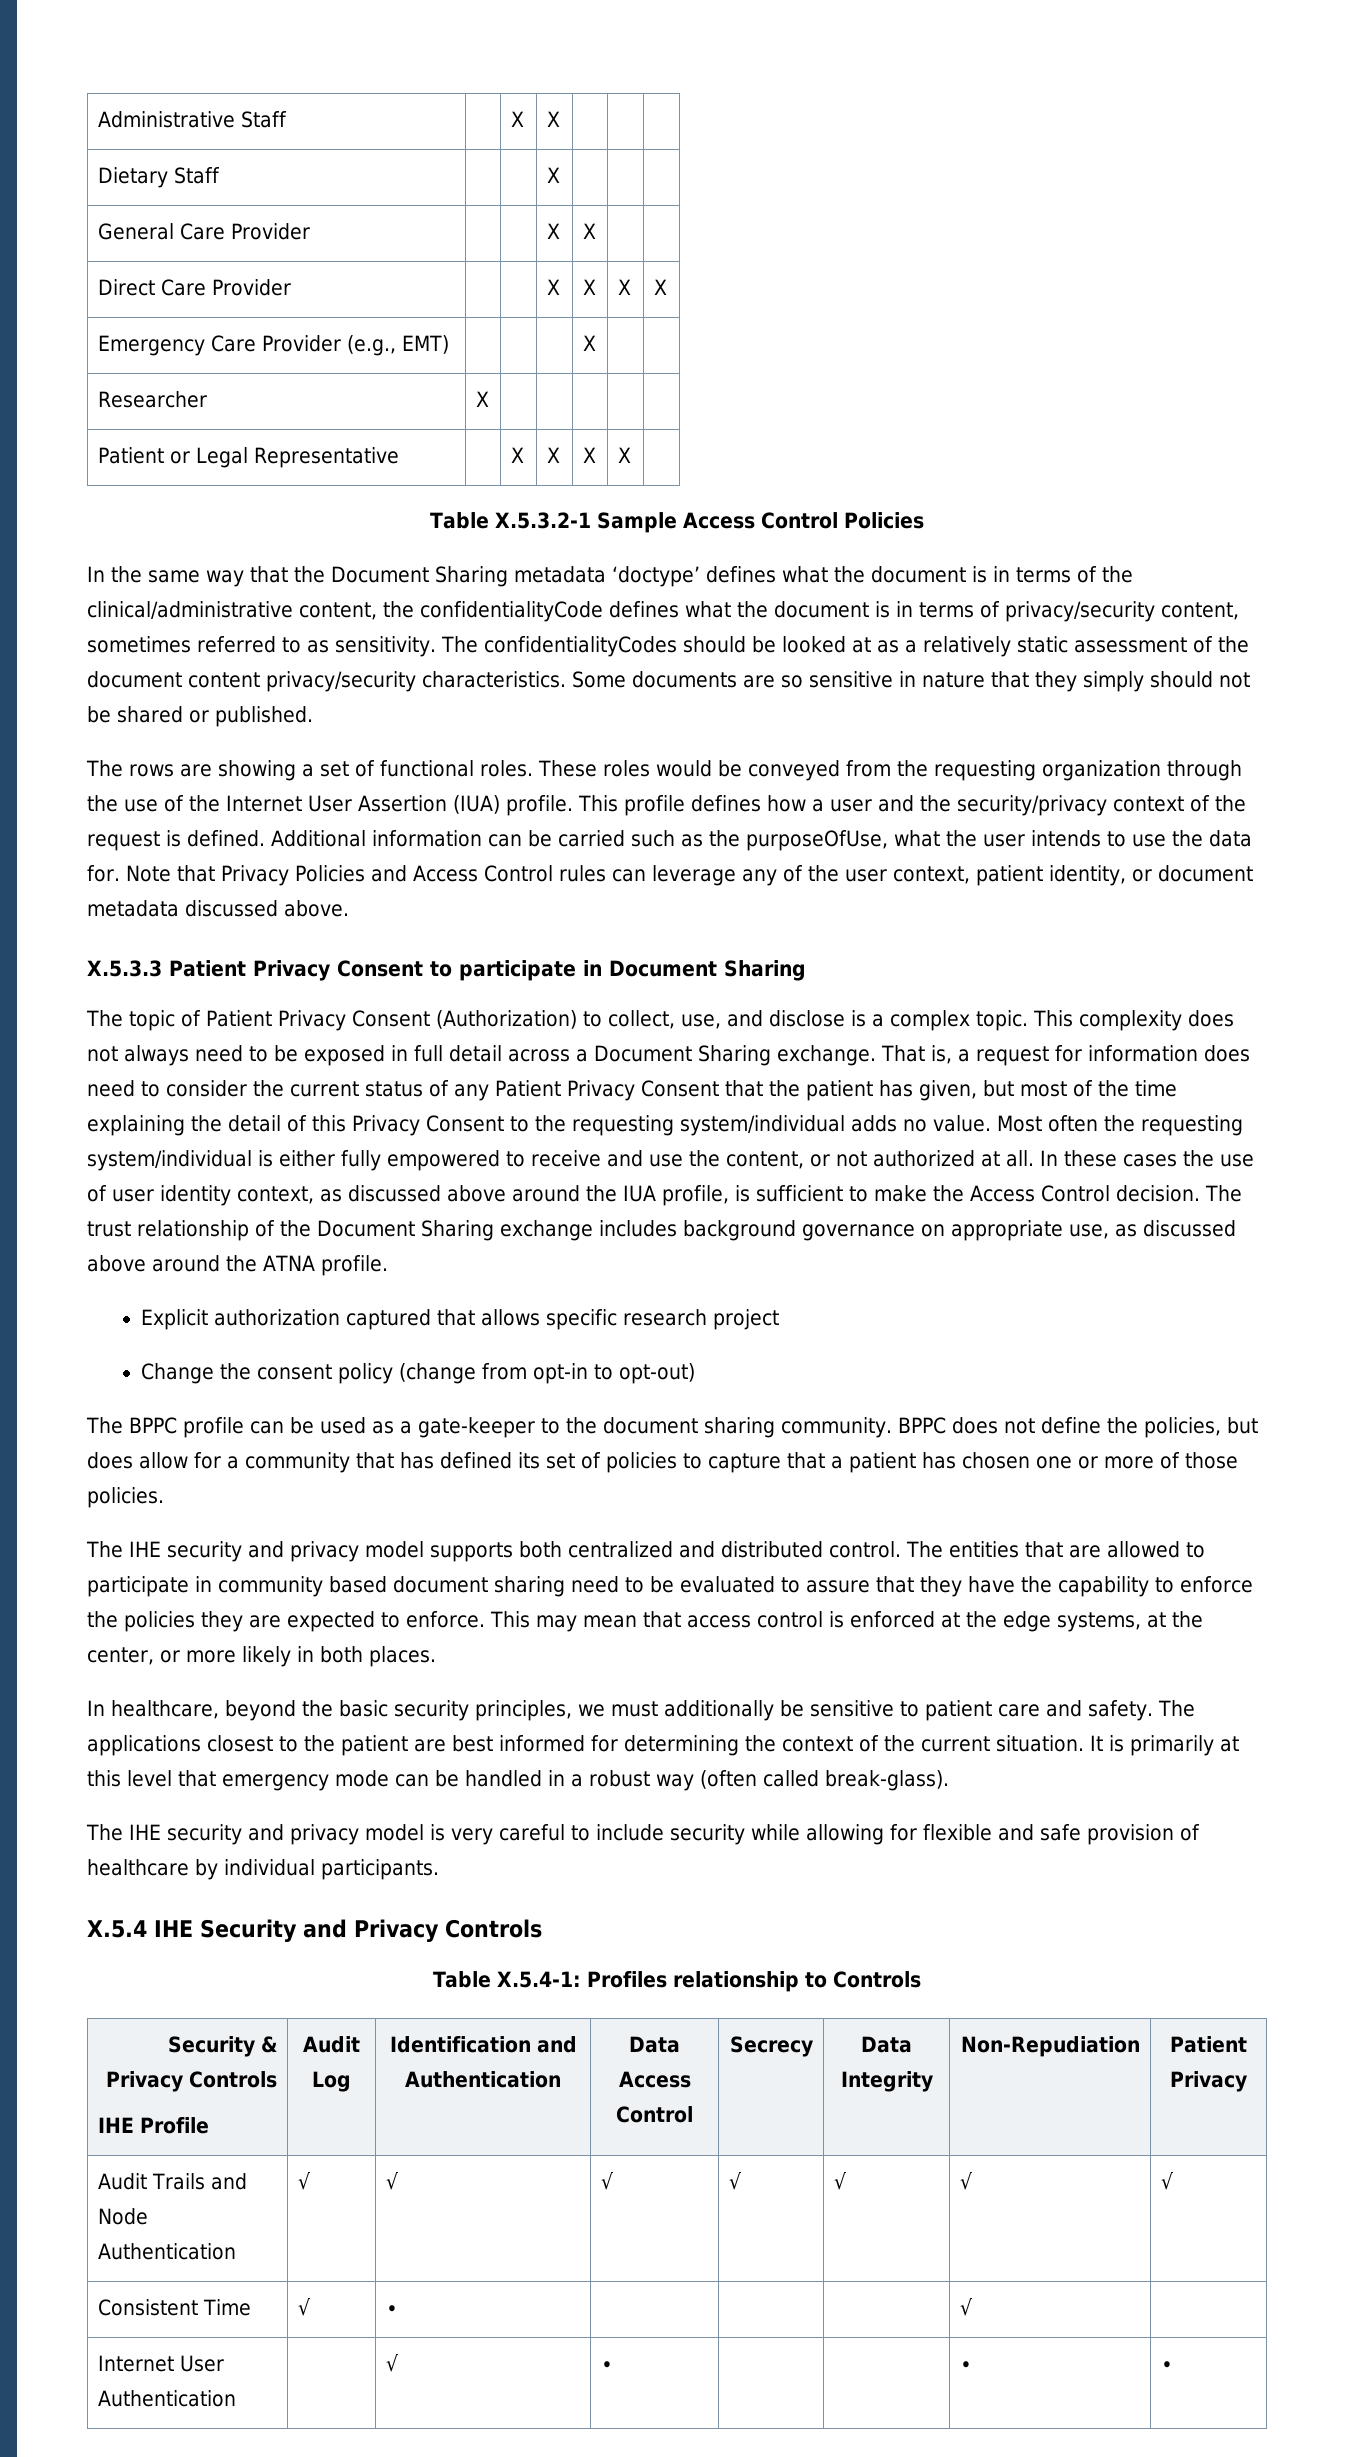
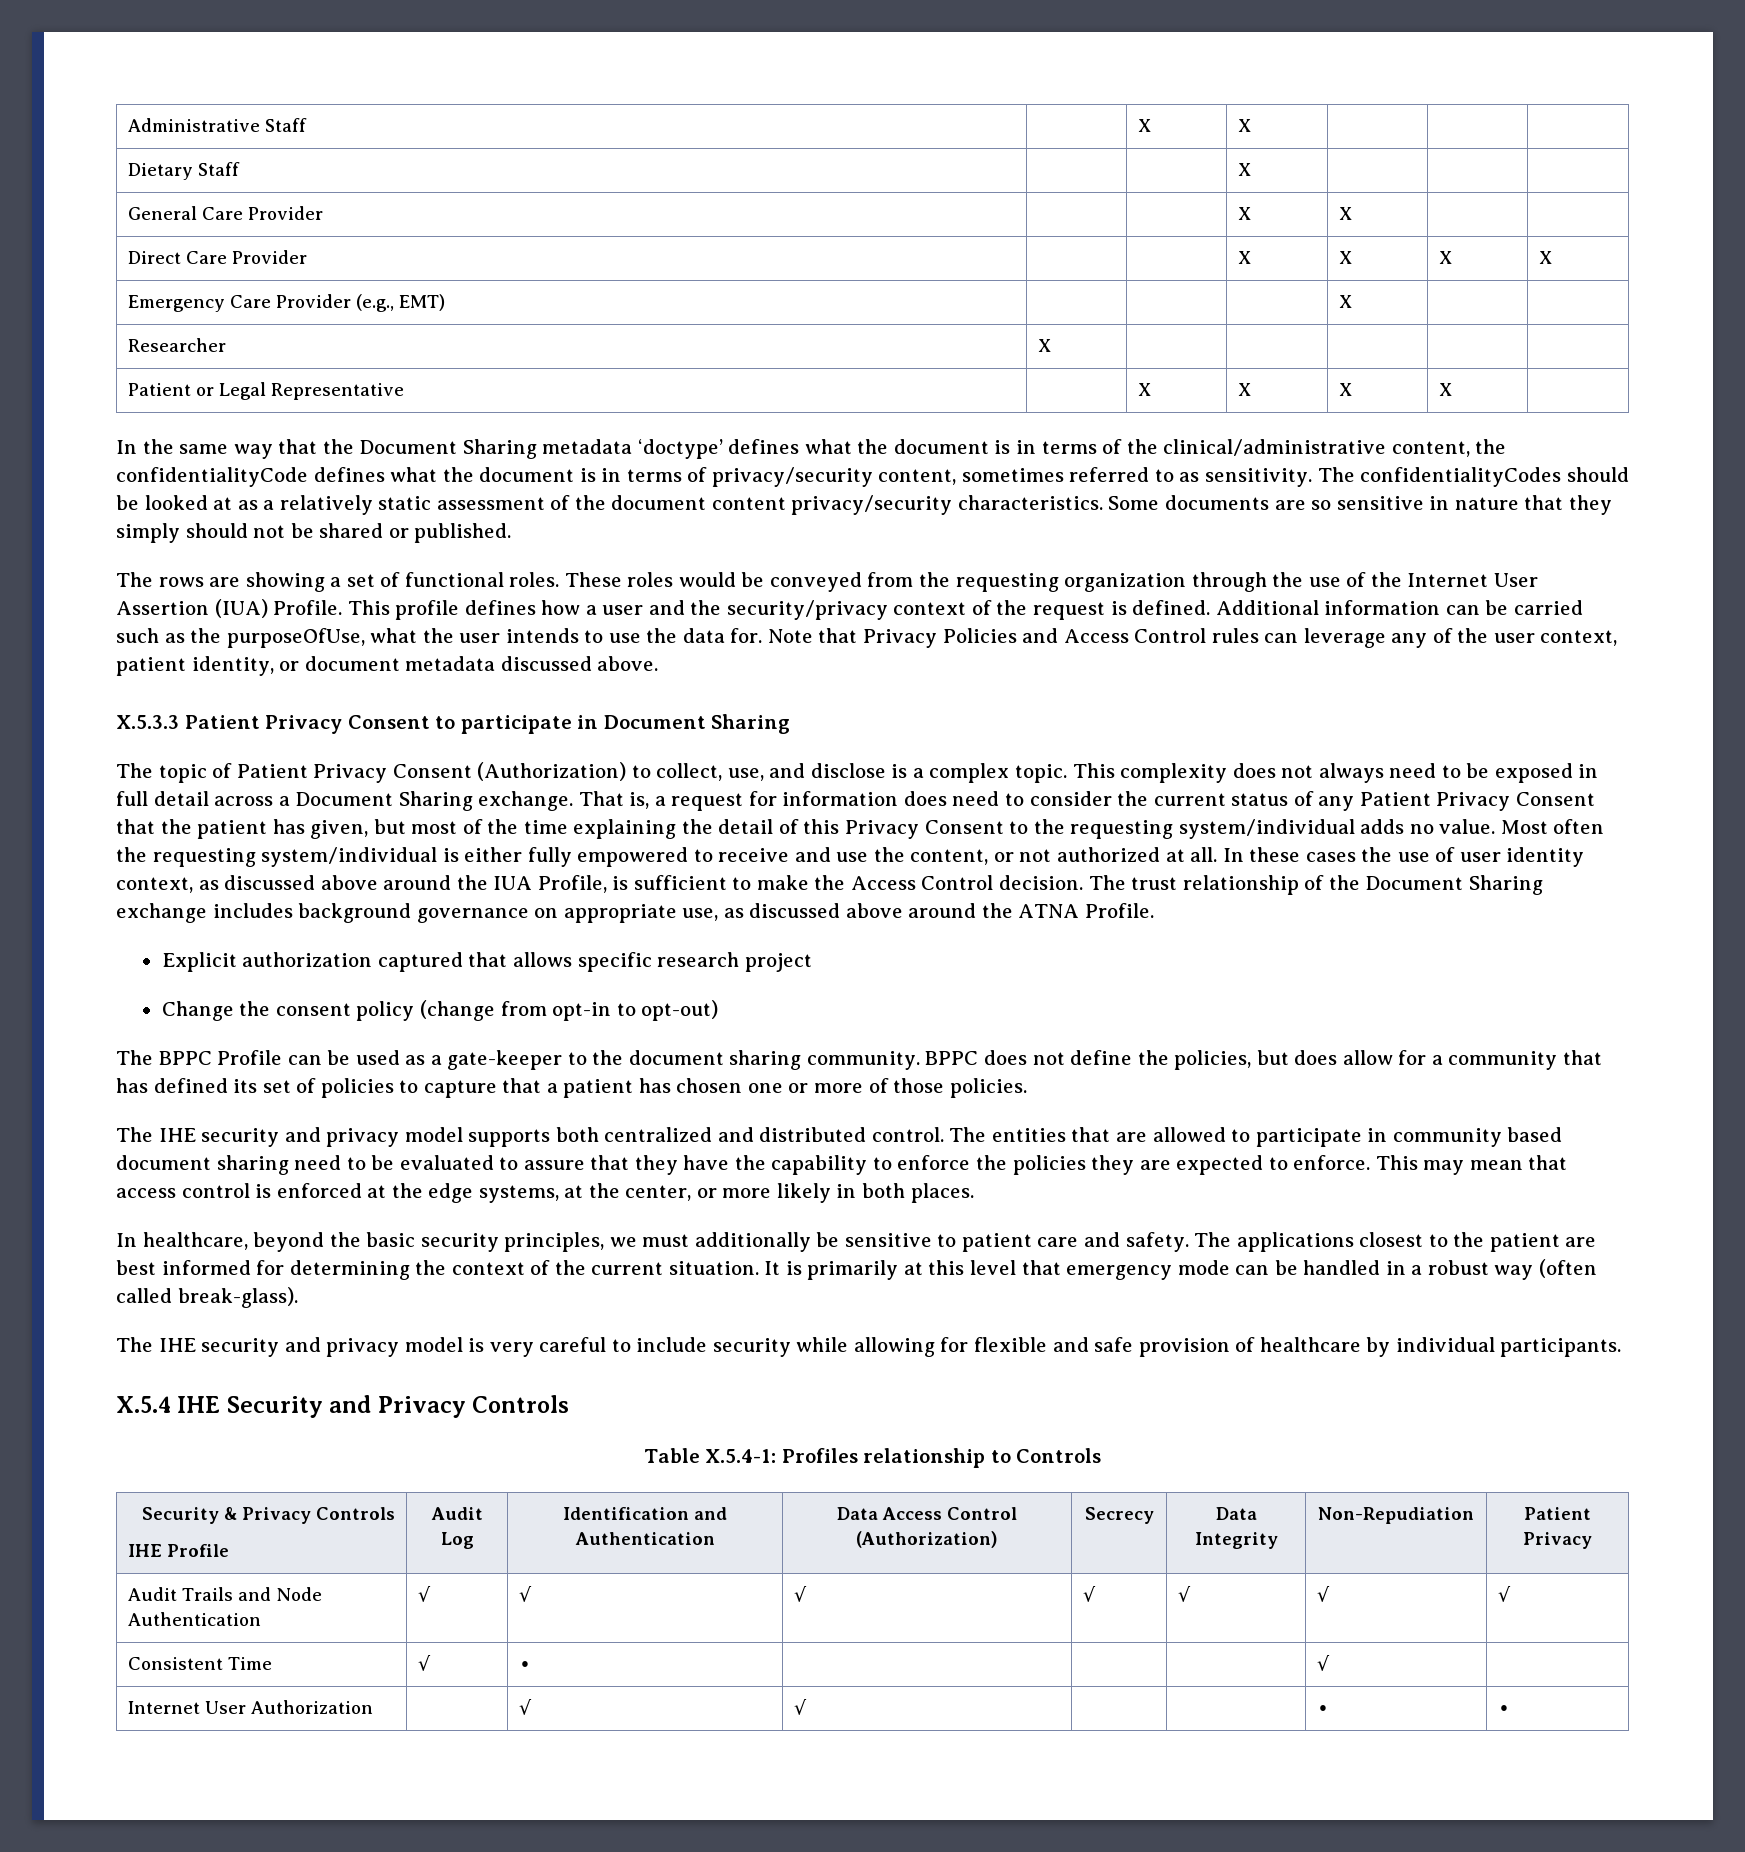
- Table X.5.3.2-1 Sample Access Control Policies
- These roles would be conveyed from the requesting organization through the use of the Internet User Assertion (IUA) profile.
+ These roles would be conveyed from the requesting organization through the use of the Internet User Assertion (IUA) Profile.
- In these cases the use of user identity context, as discussed above around the IUA profile, is sufficient to make the Access Control decision.
+ In these cases the use of user identity context, as discussed above around the IUA Profile, is sufficient to make the Access Control decision.
- The trust relationship of the Document Sharing exchange includes background governance on appropriate use, as discussed above around the ATNA profile.
+ The trust relationship of the Document Sharing exchange includes background governance on appropriate use, as discussed above around the ATNA Profile.
- The BPPC profile can be used as a gate-keeper to the document sharing community.
+ The BPPC Profile can be used as a gate-keeper to the document sharing community.
  Security & Privacy Controls
- IHE Profile | Audit Log | Identification and Authentication | Data Access Control | Secrecy | Data Integrity | Non-Repudiation | Patient Privacy
+ IHE Profile | Audit Log | Identification and Authentication | Data Access Control (Authorization) | Secrecy | Data Integrity | Non-Repudiation | Patient Privacy
- Internet User Authentication | | √ | ∙ | | | ∙ | ∙
+ Internet User Authorization | | √ | √ | | | ∙ | ∙

